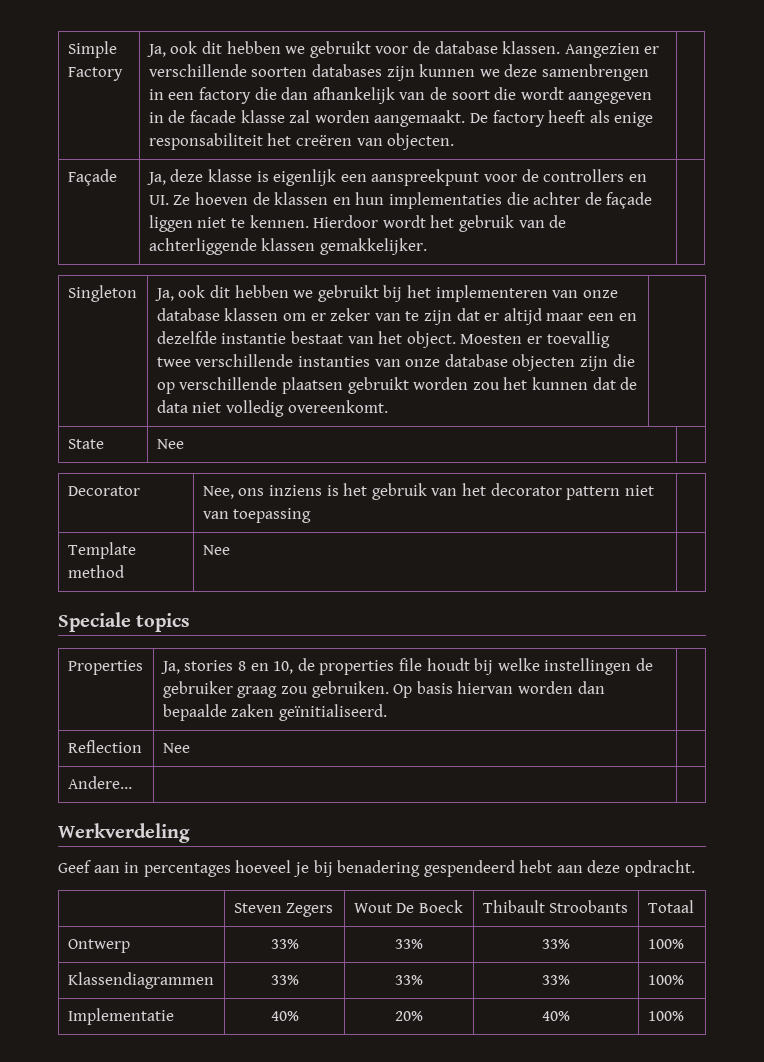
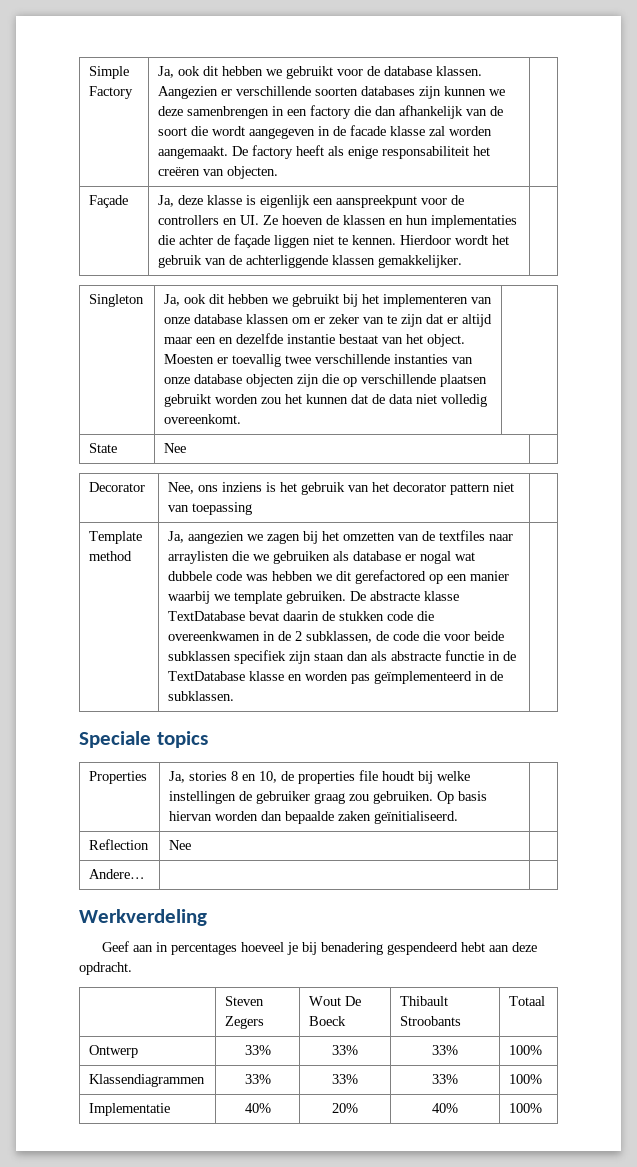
- Template method | Nee
+ Template method | Ja, aangezien we zagen bij het omzetten van de textfiles naar arraylisten die we gebruiken als database er nogal wat dubbele code was hebben we dit gerefactored op een manier waarbij we template gebruiken. De abstracte klasse TextDatabase bevat daarin de stukken code die overeenkwamen in de 2 subklassen, de code die voor beide subklassen specifiek zijn staan dan als abstracte functie in de TextDatabase klasse en worden pas geïmplementeerd in de subklassen.

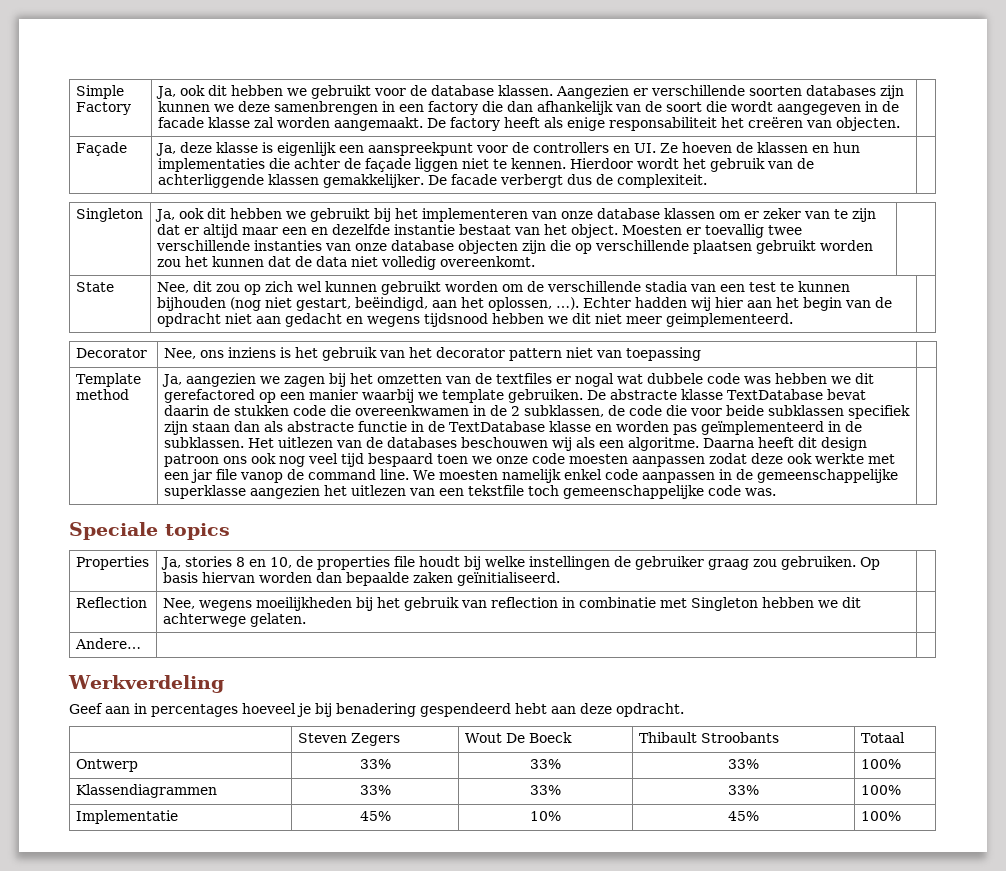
+ De facade verbergt dus de complexiteit.
- State | Nee
+ State | Nee, dit zou op zich wel kunnen gebruikt worden om de verschillende stadia van een test te kunnen bijhouden (nog niet gestart, beëindigd, aan het oplossen, …). Echter hadden wij hier aan het begin van de opdracht niet aan gedacht en wegens tijdsnood hebben we dit niet meer geimplementeerd.
- Ja, aangezien we zagen bij het omzetten van de textfiles naar arraylisten die we gebruiken als database er nogal wat dubbele code was hebben we dit gerefactored op een manier waarbij we template gebruiken.
+ Ja, aangezien we zagen bij het omzetten van de textfiles er nogal wat dubbele code was hebben we dit gerefactored op een manier waarbij we template gebruiken.
+ Het uitlezen van de databases beschouwen wij als een algoritme. Daarna heeft dit design patroon ons ook nog veel tijd bespaard toen we onze code moesten aanpassen zodat deze ook werkte met een jar file vanop de command line. We moesten namelijk enkel code aanpassen in de gemeenschappelijke superklasse aangezien het uitlezen van een tekstfile toch gemeenschappelijke code was.
- Reflection | Nee |
+ Reflection | Nee, wegens moeilijkheden bij het gebruik van reflection in combinatie met Singleton hebben we dit achterwege gelaten. |
- Implementatie | 40% | 20% | 40% | 100%
+ Implementatie | 45% | 10% | 45% | 100%

